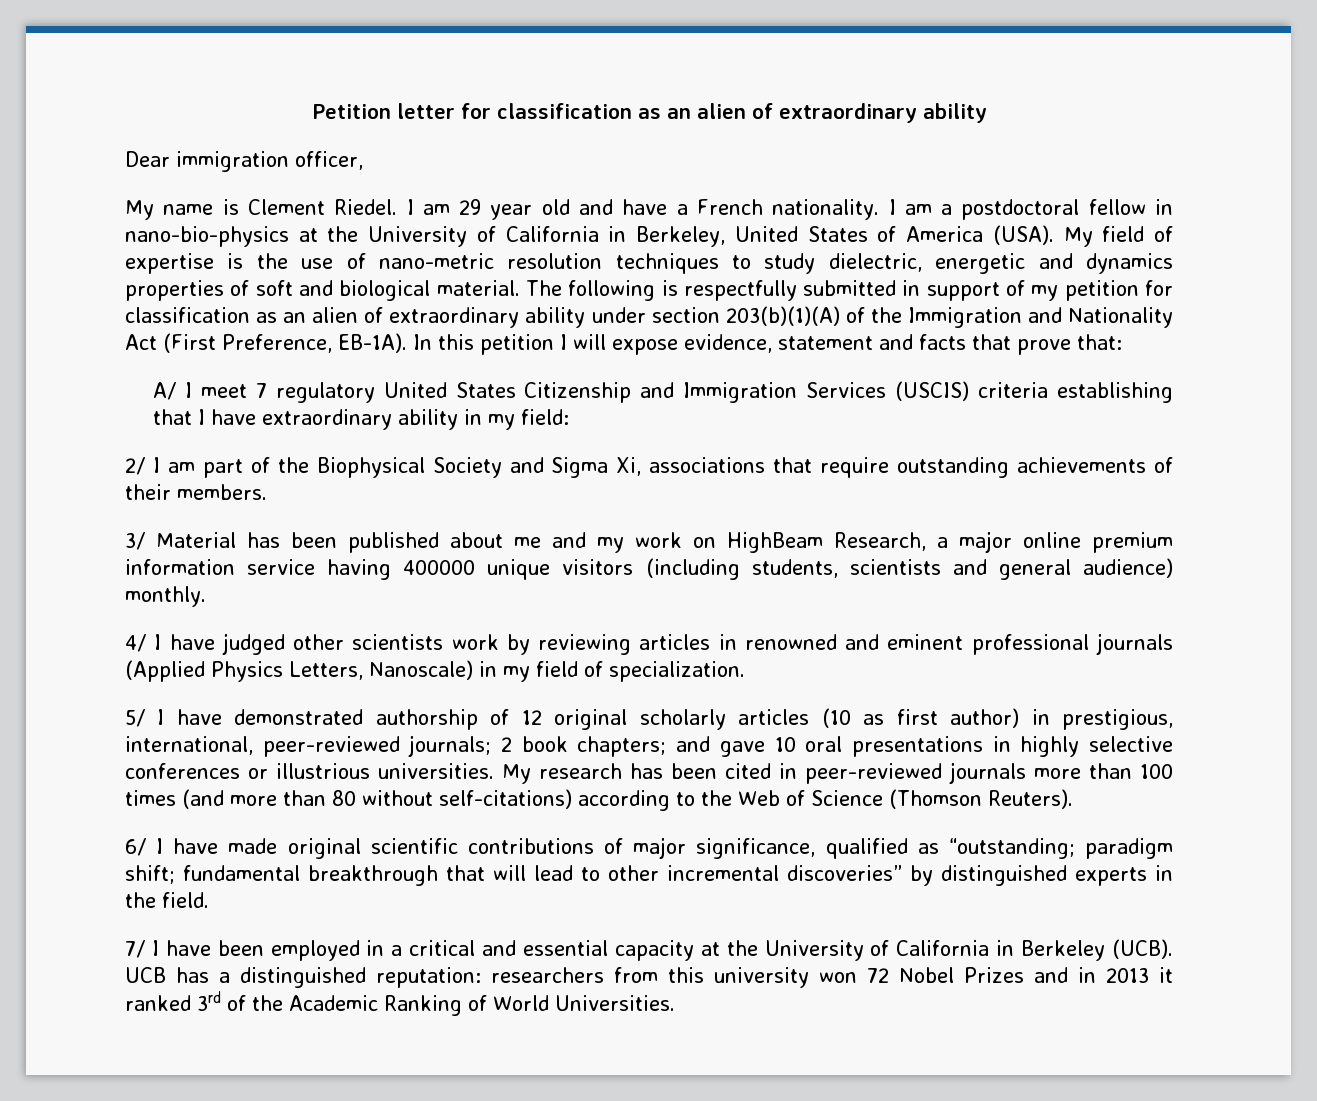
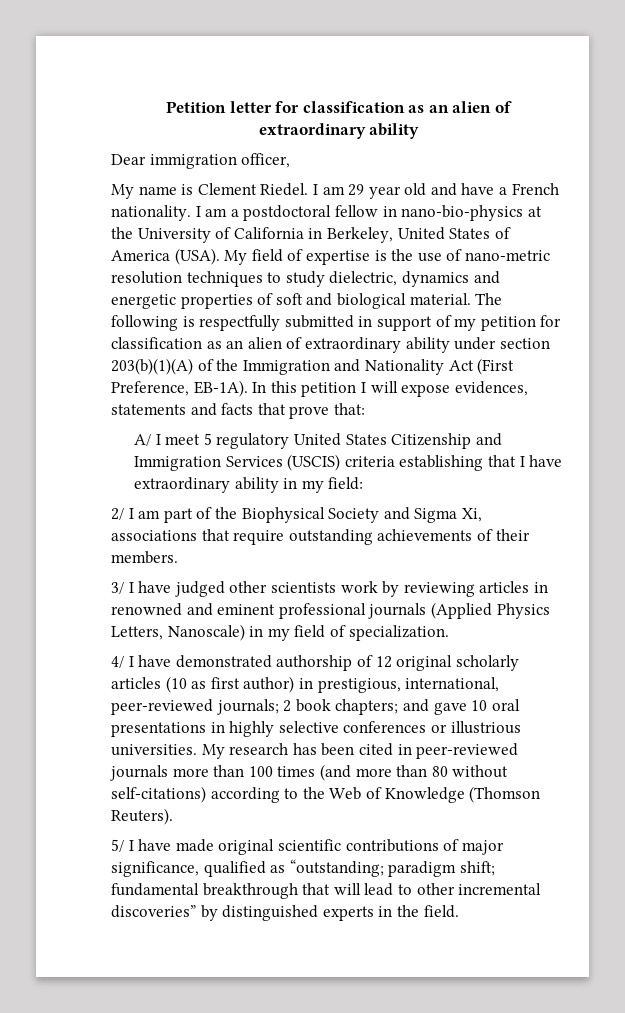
- My field of expertise is the use of nano-metric resolution techniques to study dielectric, energetic and dynamics properties of soft and biological material.
+ My field of expertise is the use of nano-metric resolution techniques to study dielectric, dynamics and energetic properties of soft and biological material.
- In this petition I will expose evidence, statement and facts that prove that:
+ In this petition I will expose evidences, statements and facts that prove that:
- A/ I meet 7 regulatory United States Citizenship and Immigration Services (USCIS) criteria establishing that I have extraordinary ability in my field:
+ A/ I meet 5 regulatory United States Citizenship and Immigration Services (USCIS) criteria establishing that I have extraordinary ability in my field:
- 3/ Material has been published about me and my work on HighBeam Research, a major online premium information service having 400000 unique visitors (including students, scientists and general audience) monthly.
- 4/ I have judged other scientists work by reviewing articles in renowned and eminent professional journals (Applied Physics Letters, Nanoscale) in my field of specialization.
+ 3/ I have judged other scientists work by reviewing articles in renowned and eminent professional journals (Applied Physics Letters, Nanoscale) in my field of specialization.
- 5/ I have demonstrated authorship of 12 original scholarly articles (10 as first author) in prestigious, international, peer-reviewed journals; 2 book chapters; and gave 10 oral presentations in highly selective conferences or illustrious universities.
+ 4/ I have demonstrated authorship of 12 original scholarly articles (10 as first author) in prestigious, international, peer-reviewed journals; 2 book chapters; and gave 10 oral presentations in highly selective conferences or illustrious universities.
- My research has been cited in peer-reviewed journals more than 100 times (and more than 80 without self-citations) according to the Web of Science (Thomson Reuters).
+ My research has been cited in peer-reviewed journals more than 100 times (and more than 80 without self-citations) according to the Web of Knowledge (Thomson Reuters).
- 6/ I have made original scientific contributions of major significance, qualified as “outstanding; paradigm shift; fundamental breakthrough that will lead to other incremental discoveries” by distinguished experts in the field.
+ 5/ I have made original scientific contributions of major significance, qualified as “outstanding; paradigm shift; fundamental breakthrough that will lead to other incremental discoveries” by distinguished experts in the field.
- 7/ I have been employed in a critical and essential capacity at the University of California in Berkeley (UCB). UCB has a distinguished reputation: researchers from this university won 72 Nobel Prizes and in 2013 it ranked 3rd of the Academic Ranking of World Universities.

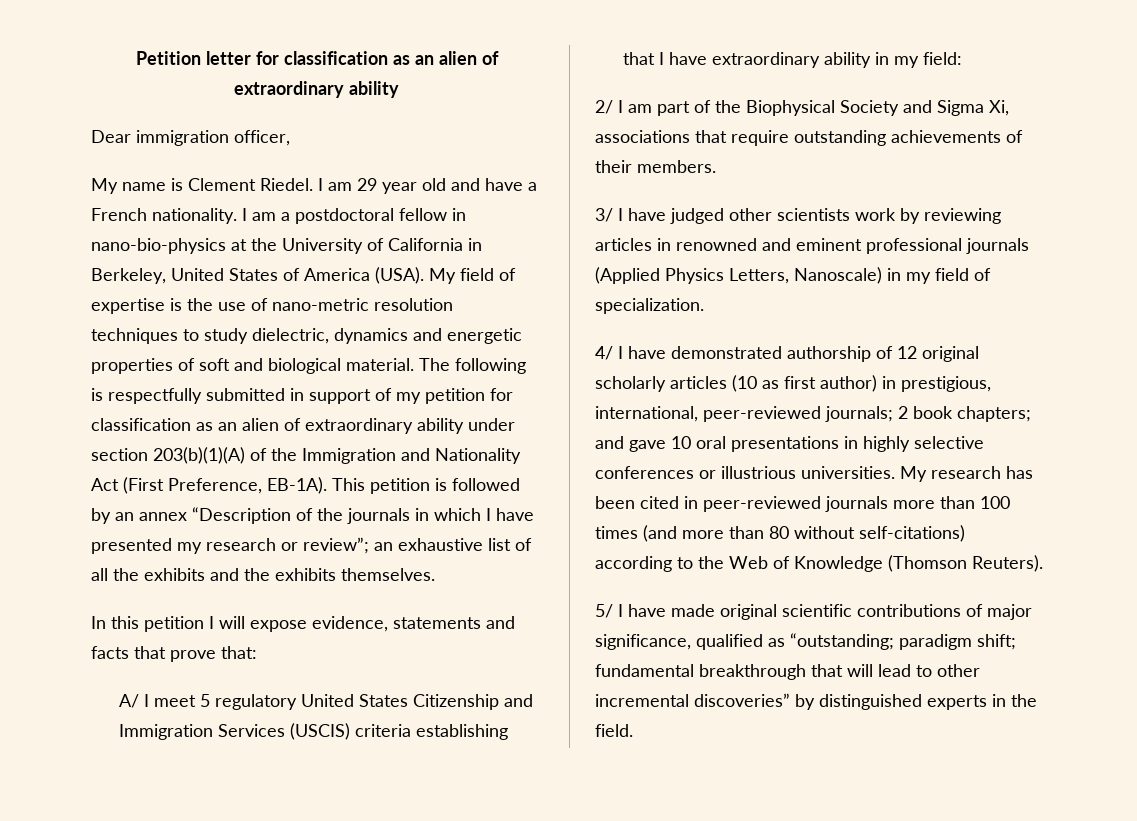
- The following is respectfully submitted in support of my petition for classification as an alien of extraordinary ability under section 203(b)(1)(A) of the Immigration and Nationality Act (First Preference, EB-1A). In this petition I will expose evidences, statements and facts that prove that:
+ The following is respectfully submitted in support of my petition for classification as an alien of extraordinary ability under section 203(b)(1)(A) of the Immigration and Nationality Act (First Preference, EB-1A). This petition is followed by an annex “Description of the journals in which I have presented my research or review”; an exhaustive list of all the exhibits and the exhibits themselves.
+ In this petition I will expose evidence, statements and facts that prove that:

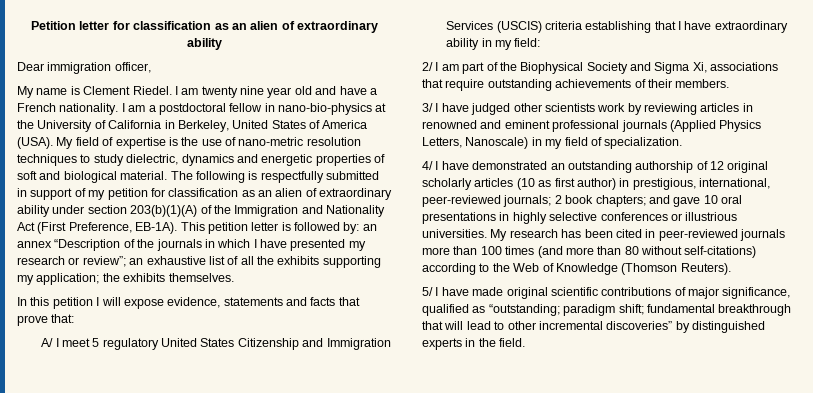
- I am 29 year old and have a French nationality.
+ I am twenty nine year old and have a French nationality.
- This petition is followed by an annex “Description of the journals in which I have presented my research or review”; an exhaustive list of all the exhibits and the exhibits themselves.
+ This petition letter is followed by: an annex “Description of the journals in which I have presented my research or review”; an exhaustive list of all the exhibits supporting my application; the exhibits themselves.
- 4/ I have demonstrated authorship of 12 original scholarly articles (10 as first author) in prestigious, international, peer-reviewed journals; 2 book chapters; and gave 10 oral presentations in highly selective conferences or illustrious universities.
+ 4/ I have demonstrated an outstanding authorship of 12 original scholarly articles (10 as first author) in prestigious, international, peer-reviewed journals; 2 book chapters; and gave 10 oral presentations in highly selective conferences or illustrious universities.

